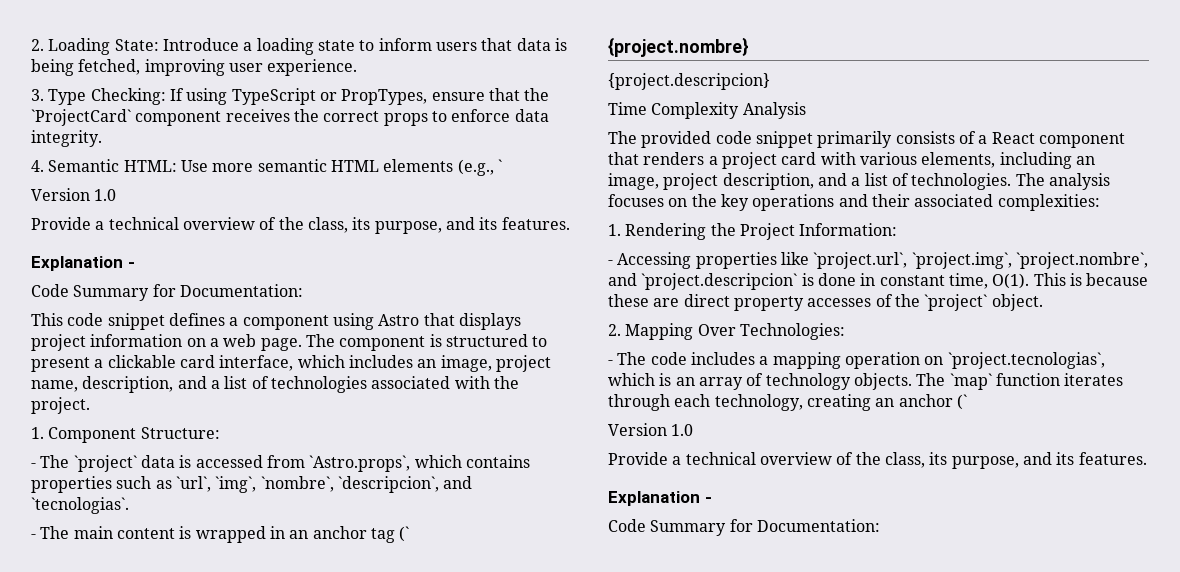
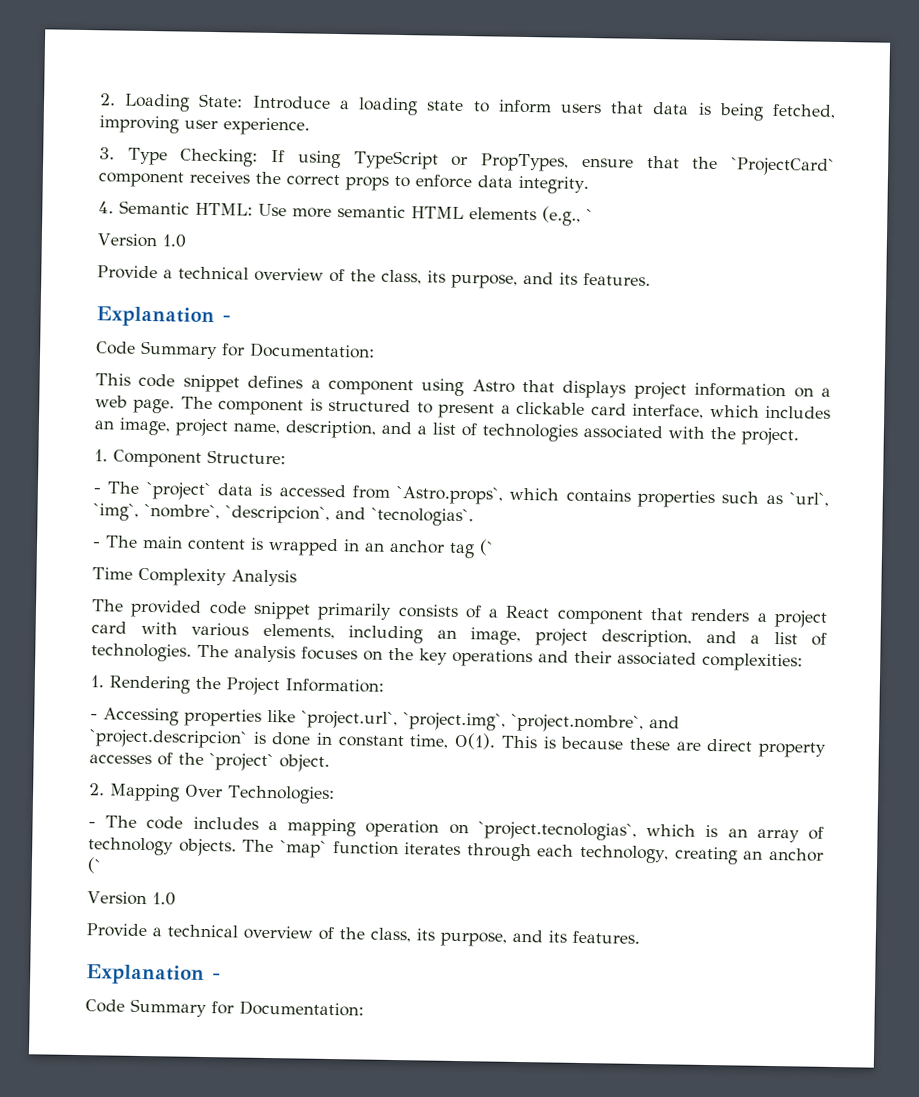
- {project.nombre}
- {project.descripcion}

